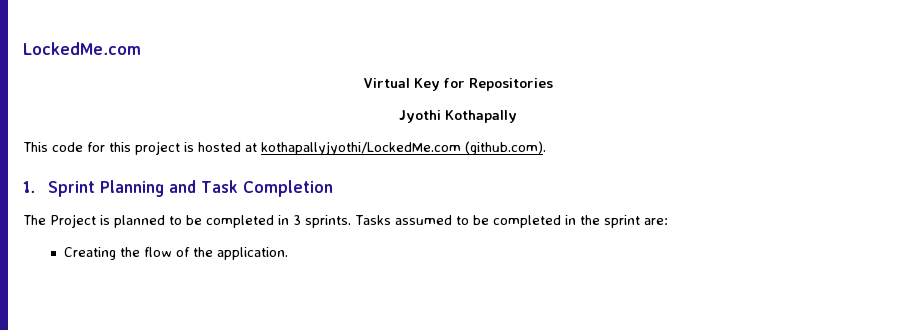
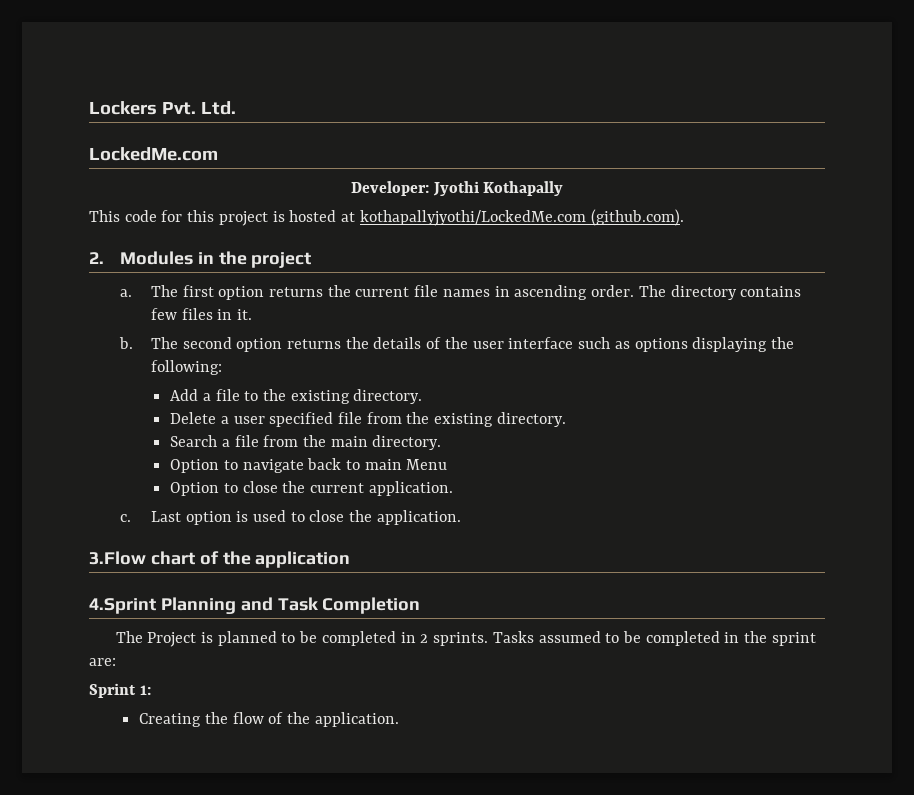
+ Lockers Pvt. Ltd.
  LockedMe.com
- Virtual Key for Repositories
- Jyothi Kothapally
+ Developer: Jyothi Kothapally
- 1. Sprint Planning and Task Completion
+ 2. Modules in the project
+ a. The first option returns the current file names in ascending order. The directory contains few files in it.
+ b. The second option returns the details of the user interface such as options displaying the following:
+ Add a file to the existing directory.
+ Delete a user specified file from the existing directory.
+ Search a file from the main directory.
+ Option to navigate back to main Menu
+ Option to close the current application.
+ c. Last option is used to close the application.
+ 3.Flow chart of the application
+ 4.Sprint Planning and Task Completion
- The Project is planned to be completed in 3 sprints.
+ The Project is planned to be completed in 2 sprints.
+ Sprint 1:

